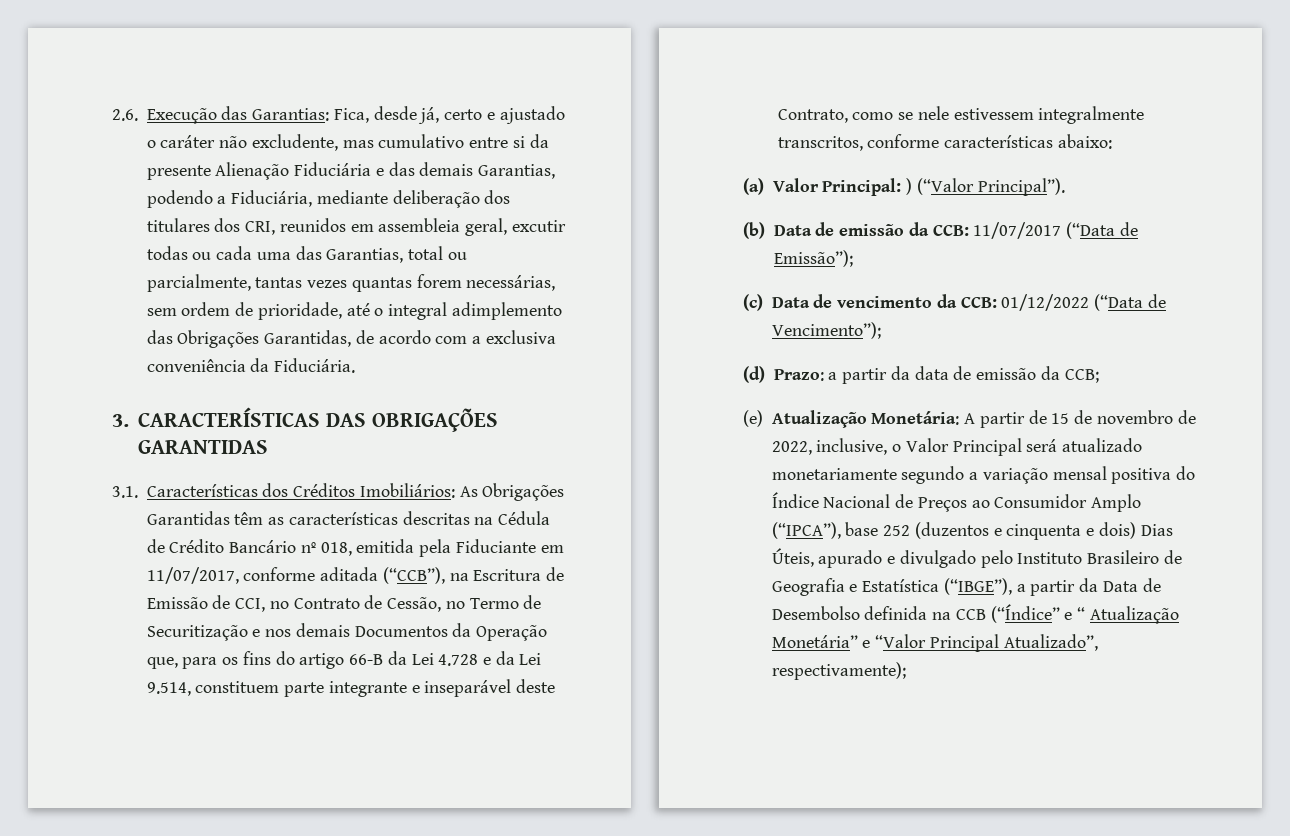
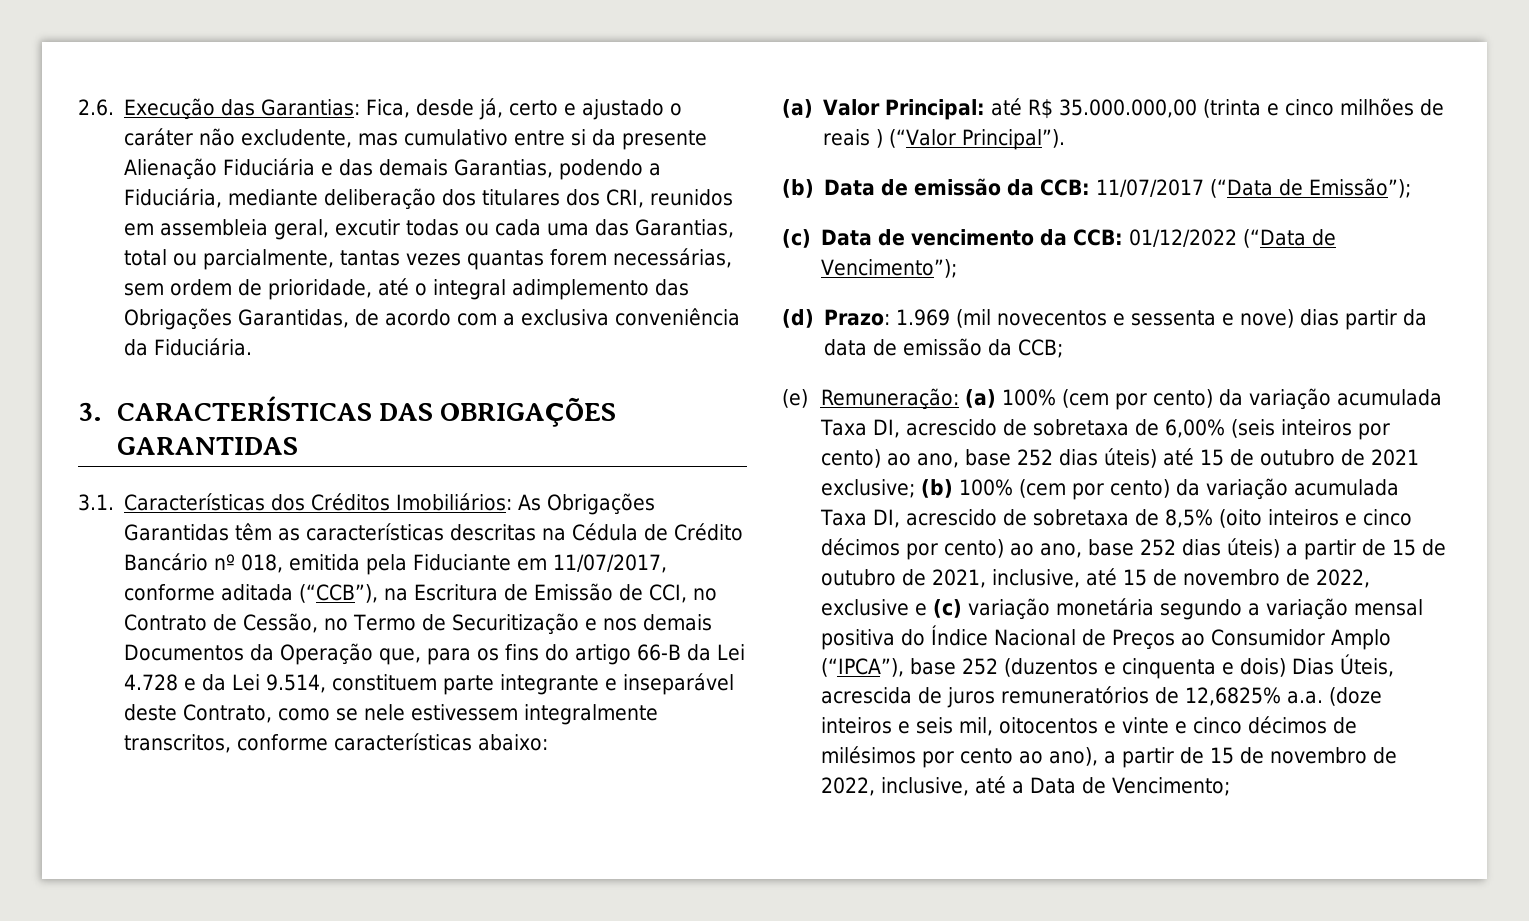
- (a) Valor Principal: ) (“Valor Principal”).
+ (a) Valor Principal: até R$ 35.000.000,00 (trinta e cinco milhões de reais ) (“Valor Principal”).
- (d) Prazo: a partir da data de emissão da CCB;
+ (d) Prazo: 1.969 (mil novecentos e sessenta e nove) dias partir da data de emissão da CCB;
- (e) Atualização Monetária: A partir de 15 de novembro de 2022, inclusive, o Valor Principal será atualizado monetariamente segundo a variação mensal positiva do Índice Nacional de Preços ao Consumidor Amplo (“IPCA”), base 252 (duzentos e cinquenta e dois) Dias Úteis, apurado e divulgado pelo Instituto Brasileiro de Geografia e Estatística (“IBGE”), a partir da Data de Desembolso definida na CCB (“Índice” e “ Atualização Monetária” e “Valor Principal Atualizado”, respectivamente);
+ (e) Remuneração: (a) 100% (cem por cento) da variação acumulada Taxa DI, acrescido de sobretaxa de 6,00% (seis inteiros por cento) ao ano, base 252 dias úteis) até 15 de outubro de 2021 exclusive; (b) 100% (cem por cento) da variação acumulada Taxa DI, acrescido de sobretaxa de 8,5% (oito inteiros e cinco décimos por cento) ao ano, base 252 dias úteis) a partir de 15 de outubro de 2021, inclusive, até 15 de novembro de 2022, exclusive e (c) variação monetária segundo a variação mensal positiva do Índice Nacional de Preços ao Consumidor Amplo (“IPCA”), base 252 (duzentos e cinquenta e dois) Dias Úteis, acrescida de juros remuneratórios de 12,6825% a.a. (doze inteiros e seis mil, oitocentos e vinte e cinco décimos de milésimos por cento ao ano), a partir de 15 de novembro de 2022, inclusive, até a Data de Vencimento;

